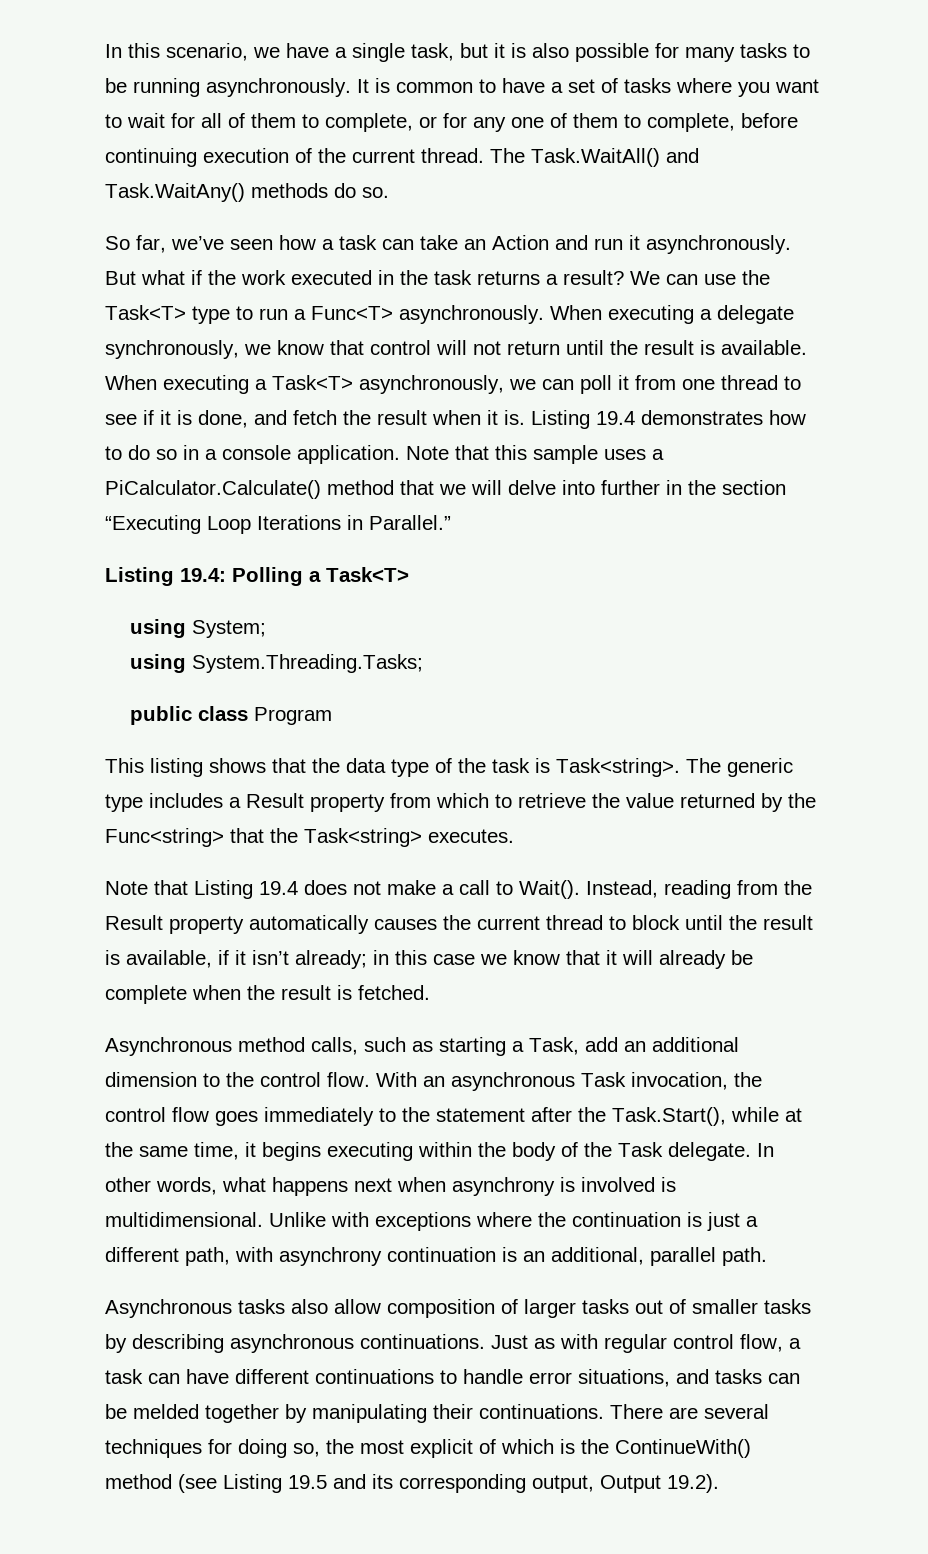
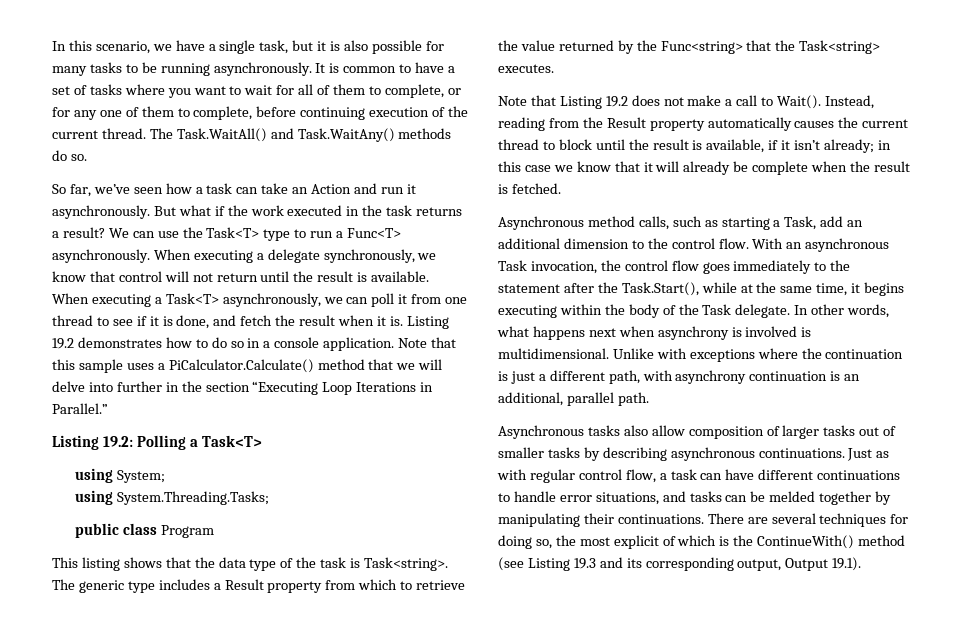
- Listing 19.4 demonstrates how to do so in a console application.
+ Listing 19.2 demonstrates how to do so in a console application.
- Listing 19.4: Polling a Task<T>
+ Listing 19.2: Polling a Task<T>
- Note that Listing 19.4 does not make a call to Wait().
+ Note that Listing 19.2 does not make a call to Wait().
- There are several techniques for doing so, the most explicit of which is the ContinueWith() method (see Listing 19.5 and its corresponding output, Output 19.2).
+ There are several techniques for doing so, the most explicit of which is the ContinueWith() method (see Listing 19.3 and its corresponding output, Output 19.1).

